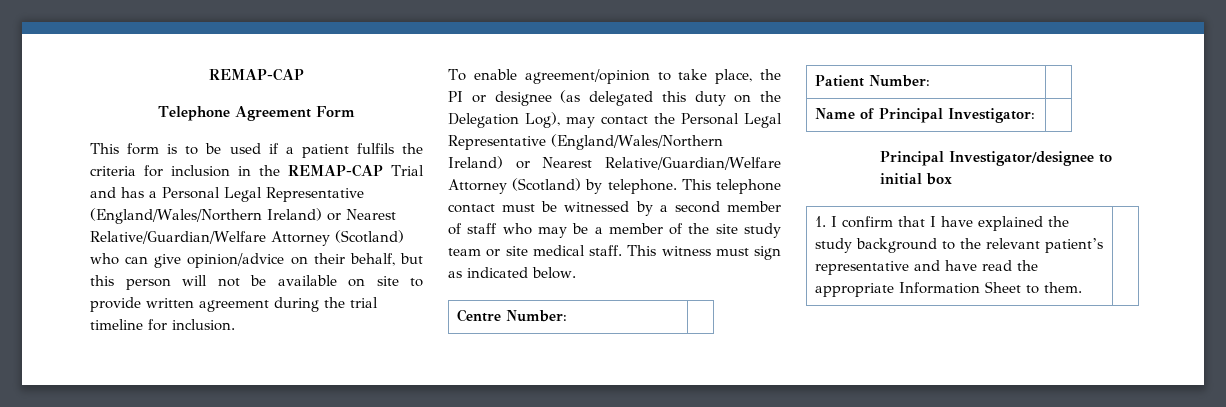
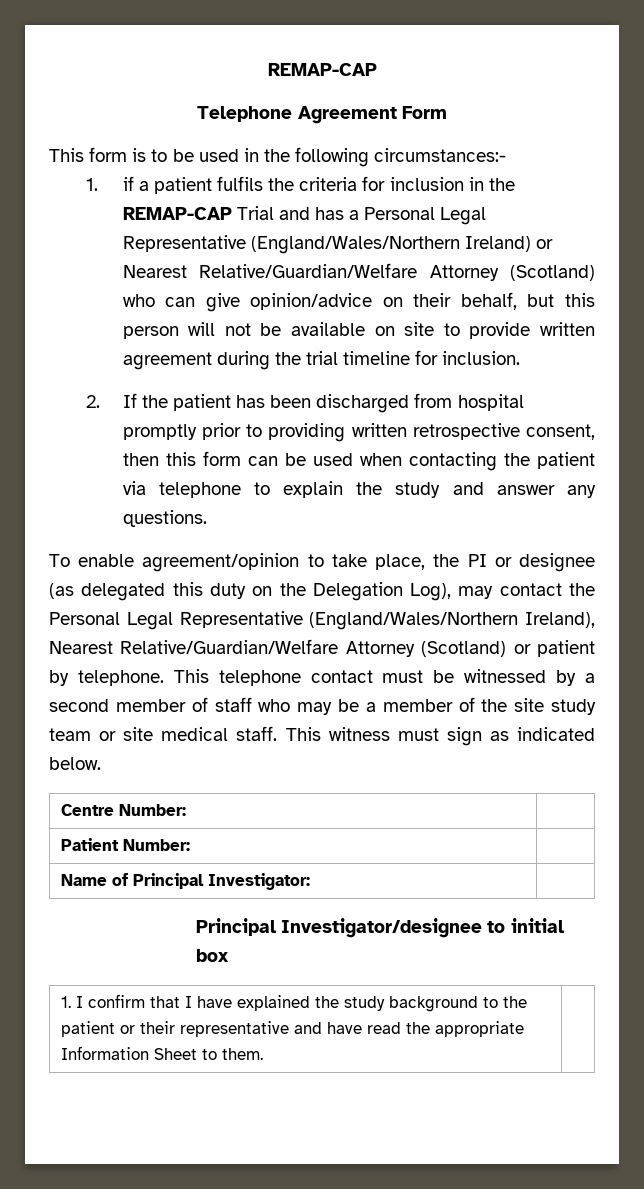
- This form is to be used if a patient fulfils the criteria for inclusion in the REMAP-CAP Trial and has a Personal Legal Representative (England/Wales/Northern Ireland) or Nearest Relative/Guardian/Welfare Attorney (Scotland) who can give opinion/advice on their behalf, but this person will not be available on site to provide written agreement during the trial timeline for inclusion.
+ This form is to be used in the following circumstances:-
+ 1. if a patient fulfils the criteria for inclusion in the REMAP-CAP Trial and has a Personal Legal Representative (England/Wales/Northern Ireland) or Nearest Relative/Guardian/Welfare Attorney (Scotland) who can give opinion/advice on their behalf, but this person will not be available on site to provide written agreement during the trial timeline for inclusion.
+ 2. If the patient has been discharged from hospital promptly prior to providing written retrospective consent, then this form can be used when contacting the patient via telephone to explain the study and answer any questions.
- To enable agreement/opinion to take place, the PI or designee (as delegated this duty on the Delegation Log), may contact the Personal Legal Representative (England/Wales/Northern Ireland) or Nearest Relative/Guardian/Welfare Attorney (Scotland) by telephone.
+ To enable agreement/opinion to take place, the PI or designee (as delegated this duty on the Delegation Log), may contact the Personal Legal Representative (England/Wales/Northern Ireland), Nearest Relative/Guardian/Welfare Attorney (Scotland) or patient by telephone.
- 1. I confirm that I have explained the study background to the relevant patient’s representative and have read the appropriate Information Sheet to them. |
+ 1. I confirm that I have explained the study background to the patient or their representative and have read the appropriate Information Sheet to them. |

